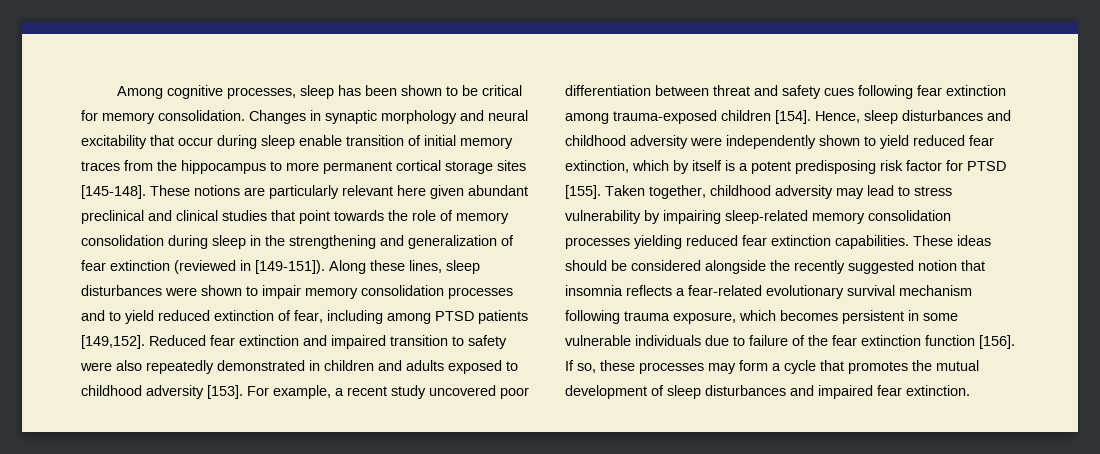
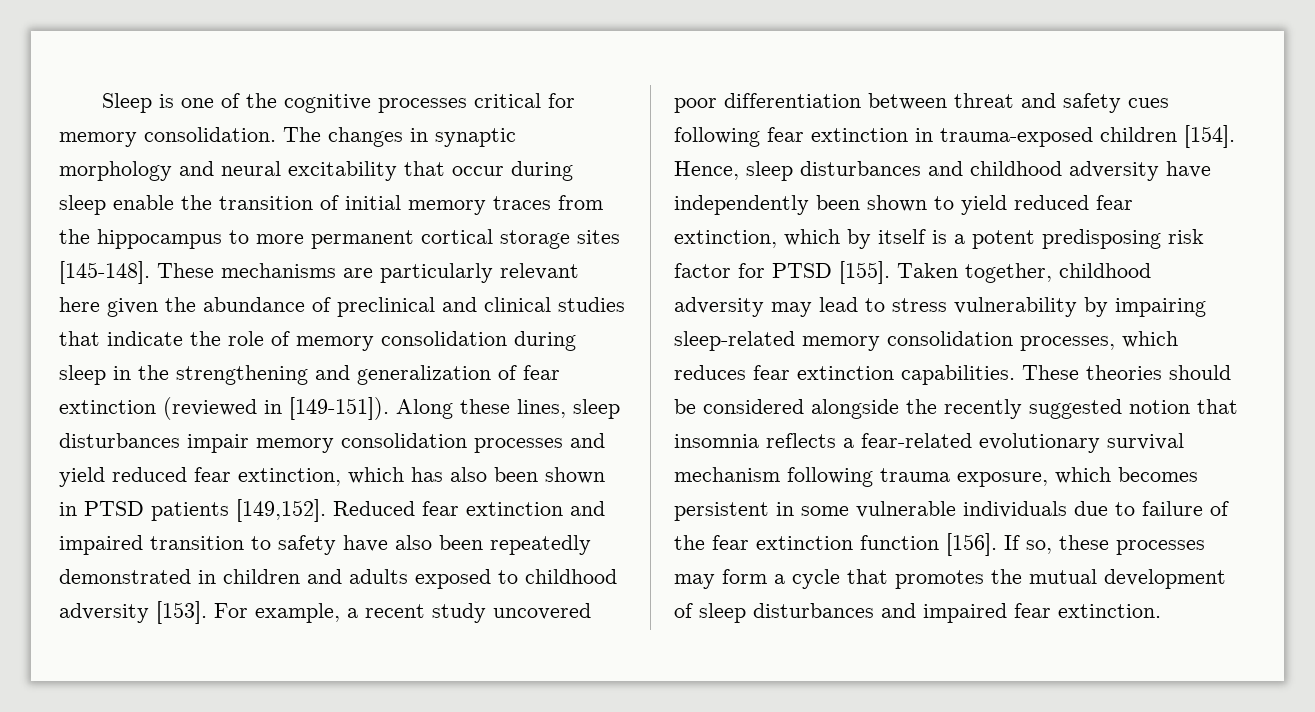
- Among cognitive processes, sleep has been shown to be critical for memory consolidation.
+ Sleep is one of the cognitive processes critical for memory consolidation.
- Changes in synaptic morphology and neural excitability that occur during sleep enable transition of initial memory traces from the hippocampus to more permanent cortical storage sites [145-148].
+ The changes in synaptic morphology and neural excitability that occur during sleep enable the transition of initial memory traces from the hippocampus to more permanent cortical storage sites [145-148].
- These notions are particularly relevant here given abundant preclinical and clinical studies that point towards the role of memory consolidation during sleep in the strengthening and generalization of fear extinction (reviewed in [149-151]).
+ These mechanisms are particularly relevant here given the abundance of preclinical and clinical studies that indicate the role of memory consolidation during sleep in the strengthening and generalization of fear extinction (reviewed in [149-151]).
- Along these lines, sleep disturbances were shown to impair memory consolidation processes and to yield reduced extinction of fear, including among PTSD patients [149,152].
+ Along these lines, sleep disturbances impair memory consolidation processes and yield reduced fear extinction, which has also been shown in PTSD patients [149,152].
- Reduced fear extinction and impaired transition to safety were also repeatedly demonstrated in children and adults exposed to childhood adversity [153].
+ Reduced fear extinction and impaired transition to safety have also been repeatedly demonstrated in children and adults exposed to childhood adversity [153].
- For example, a recent study uncovered poor differentiation between threat and safety cues following fear extinction among trauma-exposed children [154].
+ For example, a recent study uncovered poor differentiation between threat and safety cues following fear extinction in trauma-exposed children [154].
- Hence, sleep disturbances and childhood adversity were independently shown to yield reduced fear extinction, which by itself is a potent predisposing risk factor for PTSD [155].
+ Hence, sleep disturbances and childhood adversity have independently been shown to yield reduced fear extinction, which by itself is a potent predisposing risk factor for PTSD [155].
- Taken together, childhood adversity may lead to stress vulnerability by impairing sleep-related memory consolidation processes yielding reduced fear extinction capabilities.
+ Taken together, childhood adversity may lead to stress vulnerability by impairing sleep-related memory consolidation processes, which reduces fear extinction capabilities.
- These ideas should be considered alongside the recently suggested notion that insomnia reflects a fear-related evolutionary survival mechanism following trauma exposure, which becomes persistent in some vulnerable individuals due to failure of the fear extinction function [156].
+ These theories should be considered alongside the recently suggested notion that insomnia reflects a fear-related evolutionary survival mechanism following trauma exposure, which becomes persistent in some vulnerable individuals due to failure of the fear extinction function [156].

